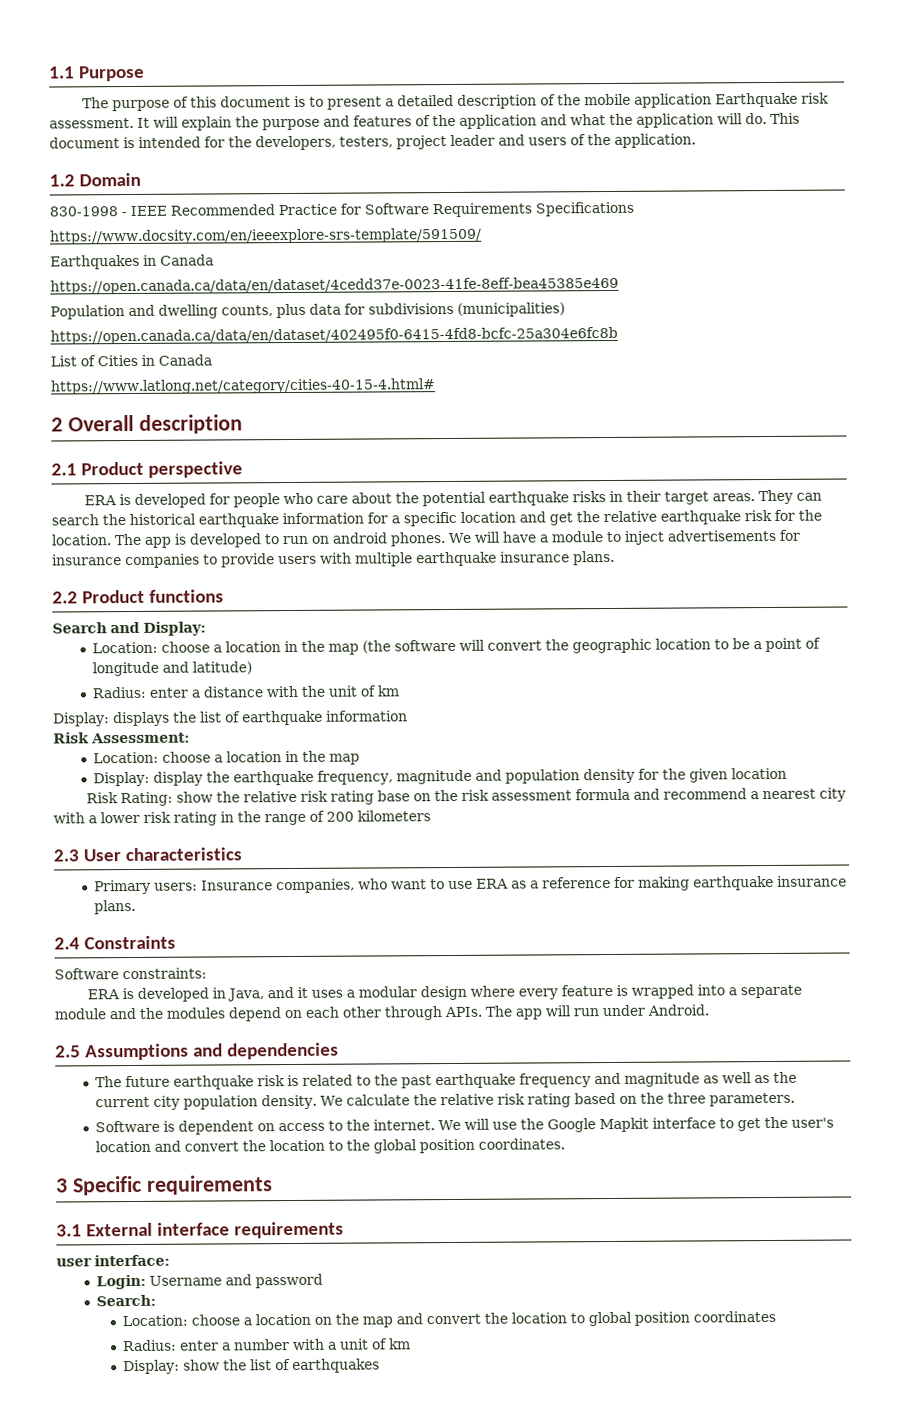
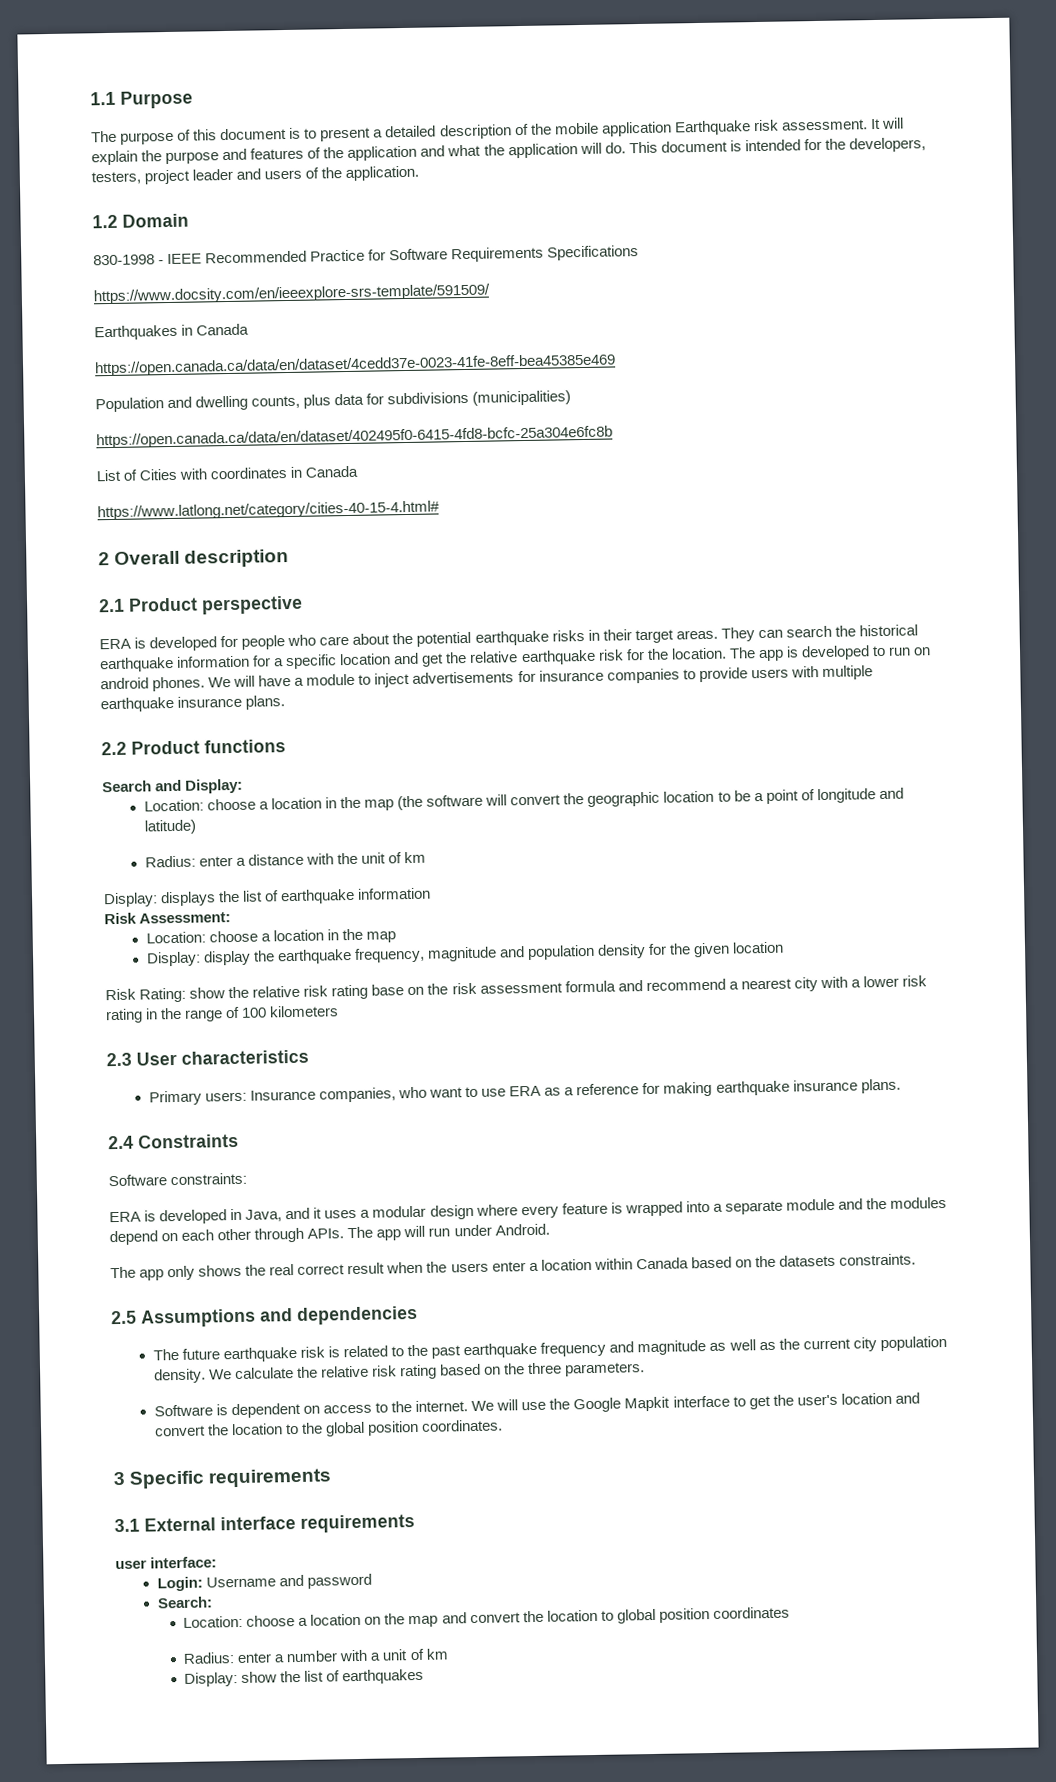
- List of Cities in Canada
+ List of Cities with coordinates in Canada
- Risk Rating: show the relative risk rating base on the risk assessment formula and recommend a nearest city with a lower risk rating in the range of 200 kilometers
+ Risk Rating: show the relative risk rating base on the risk assessment formula and recommend a nearest city with a lower risk rating in the range of 100 kilometers
+ The app only shows the real correct result when the users enter a location within Canada based on the datasets constraints.

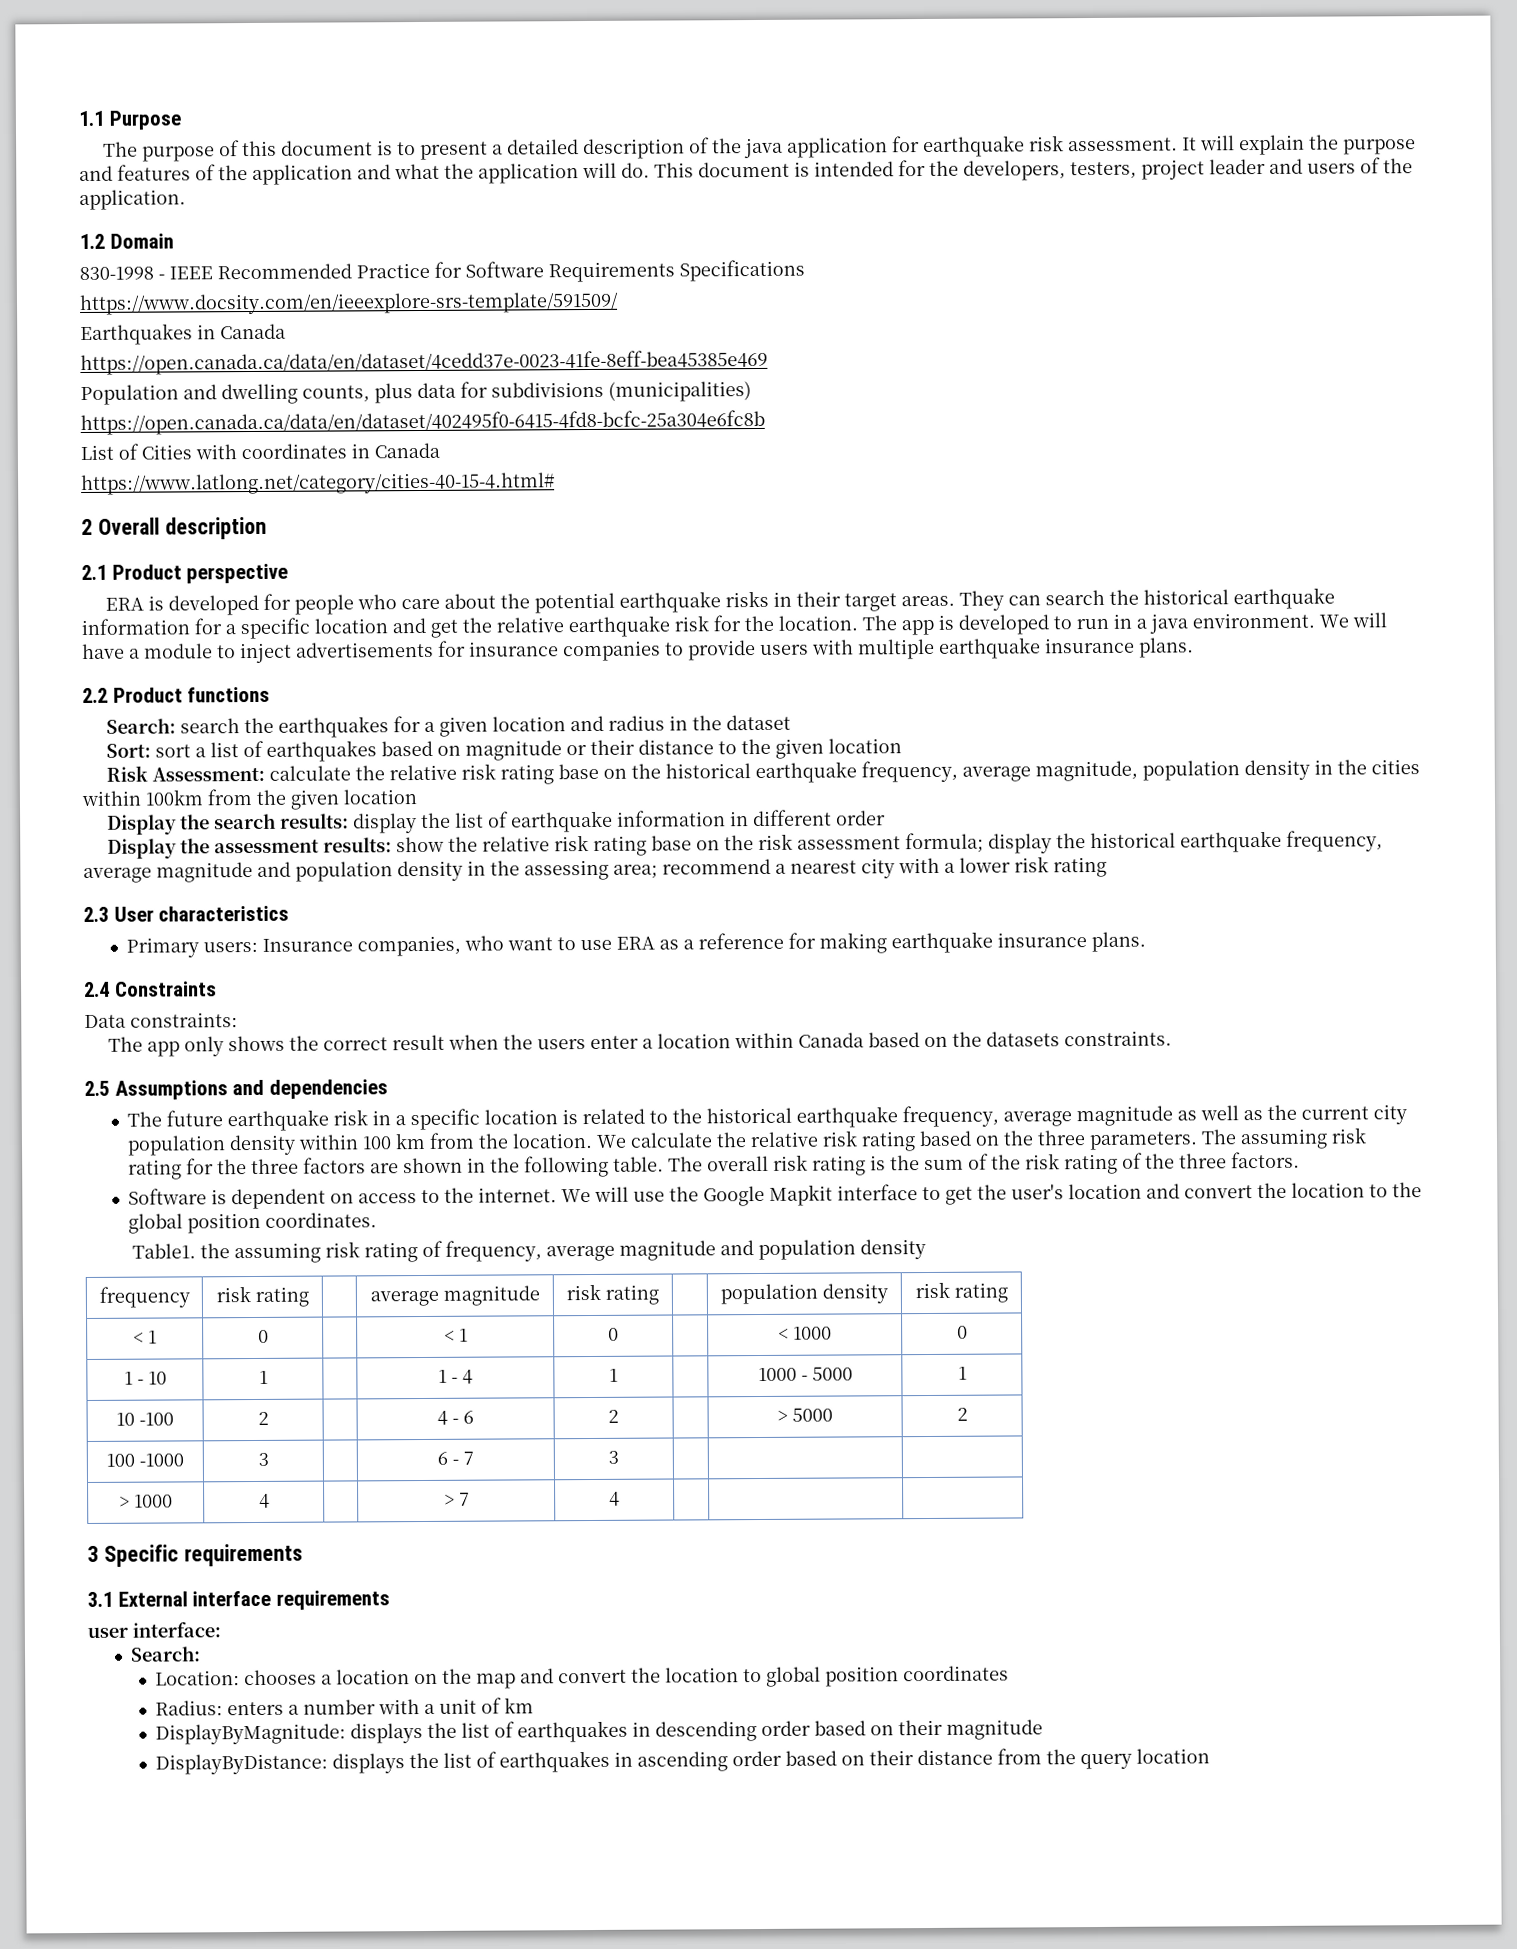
- The purpose of this document is to present a detailed description of the mobile application Earthquake risk assessment.
+ The purpose of this document is to present a detailed description of the java application for earthquake risk assessment.
- The app is developed to run on android phones.
+ The app is developed to run in a java environment.
- Search and Display:
- Location: choose a location in the map (the software will convert the geographic location to be a point of longitude and latitude)
- Radius: enter a distance with the unit of km
- Display: displays the list of earthquake information
- Risk Assessment:
- Location: choose a location in the map
- Display: display the earthquake frequency, magnitude and population density for the given location
- Risk Rating: show the relative risk rating base on the risk assessment formula and recommend a nearest city with a lower risk rating in the range of 100 kilometers
+ Search: search the earthquakes for a given location and radius in the dataset
+ Sort: sort a list of earthquakes based on magnitude or their distance to the given location
+ Risk Assessment: calculate the relative risk rating base on the historical earthquake frequency, average magnitude, population density in the cities within 100km from the given location
+ Display the search results: display the list of earthquake information in different order
+ Display the assessment results: show the relative risk rating base on the risk assessment formula; display the historical earthquake frequency, average magnitude and population density in the assessing area; recommend a nearest city with a lower risk rating
- Software constraints:
+ Data constraints:
- ERA is developed in Java, and it uses a modular design where every feature is wrapped into a separate module and the modules depend on each other through APIs. The app will run under Android.
- The app only shows the real correct result when the users enter a location within Canada based on the datasets constraints.
+ The app only shows the correct result when the users enter a location within Canada based on the datasets constraints.
- The future earthquake risk is related to the past earthquake frequency and magnitude as well as the current city population density.
+ The future earthquake risk in a specific location is related to the historical earthquake frequency, average magnitude as well as the current city population density within 100 km from the location.
+ The assuming risk rating for the three factors are shown in the following table. The overall risk rating is the sum of the risk rating of the three factors.
+ Table1. the assuming risk rating of frequency, average magnitude and population density
+ frequency | risk rating | | average magnitude | risk rating | | population density | risk rating
+ < 1 | 0 | | < 1 | 0 | | < 1000 | 0
+ 1 - 10 | 1 | | 1 - 4 | 1 | | 1000 - 5000 | 1
+ 10 -100 | 2 | | 4 - 6 | 2 | | > 5000 | 2
+ 100 -1000 | 3 | | 6 - 7 | 3 | | |
+ > 1000 | 4 | | > 7 | 4 | | |
- Login: Username and password
- Location: choose a location on the map and convert the location to global position coordinates
+ Location: chooses a location on the map and convert the location to global position coordinates
- Radius: enter a number with a unit of km
+ Radius: enters a number with a unit of km
- Display: show the list of earthquakes
+ DisplayByMagnitude: displays the list of earthquakes in descending order based on their magnitude
+ DisplayByDistance: displays the list of earthquakes in ascending order based on their distance from the query location

